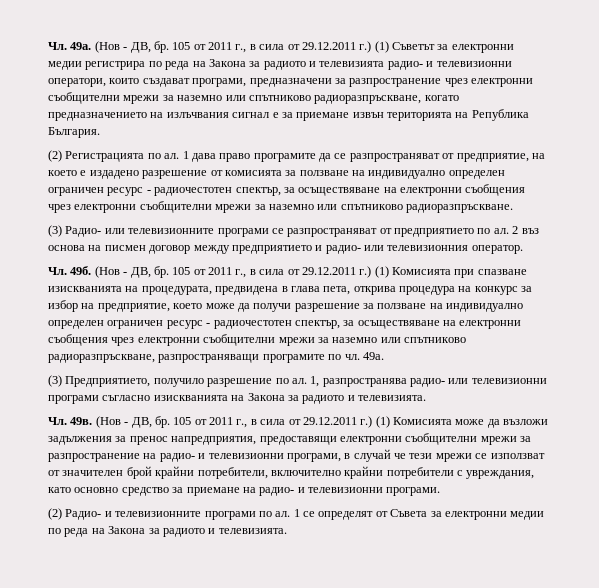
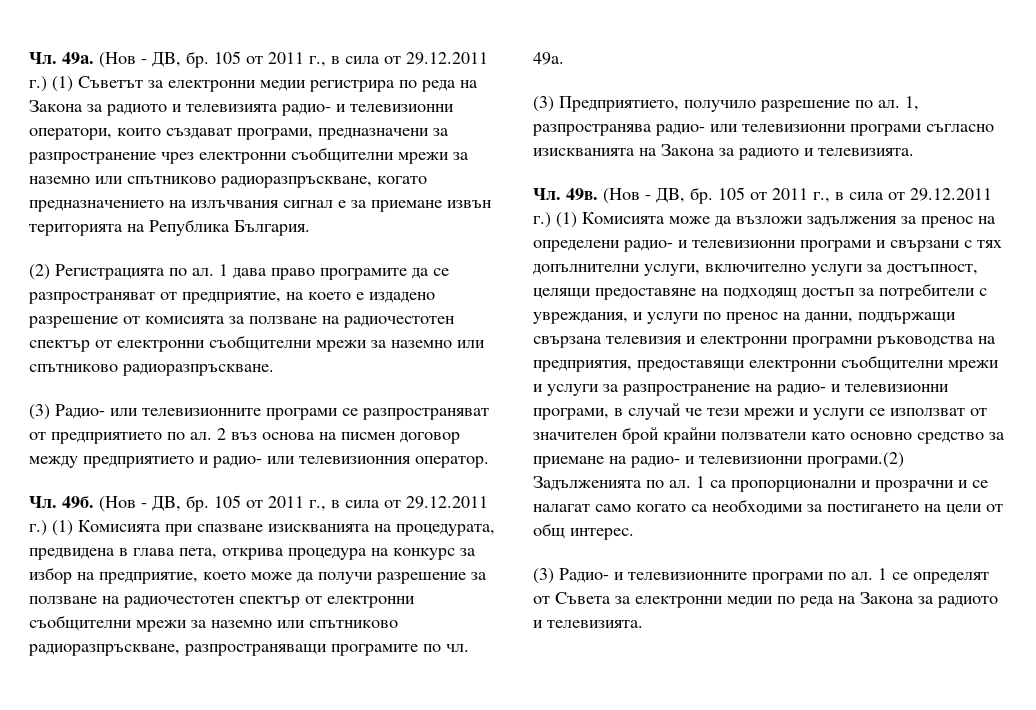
- 1 дава право програмите да се разпространяват от предприятие, на което е издадено разрешение от комисията за ползване на индивидуално определен ограничен ресурс - радиочестотен спектър, за осъществяване на електронни съобщения чрез електронни съобщителни мрежи за наземно или спътниково радиоразпръскване.
+ 1 дава право програмите да се разпространяват от предприятие, на което е издадено разрешение от комисията за ползване на радиочестотен спектър от електронни съобщителни мрежи за наземно или спътниково радиоразпръскване.
- 105 от 2011 г., в сила от 29.12.2011 г.) (1) Комисията при спазване изискванията на процедурата, предвидена в глава пета, открива процедура на конкурс за избор на предприятие, което може да получи разрешение за ползване на индивидуално определен ограничен ресурс - радиочестотен спектър, за осъществяване на електронни съобщения чрез електронни съобщителни мрежи за наземно или спътниково радиоразпръскване, разпространяващи програмите по чл.
+ 105 от 2011 г., в сила от 29.12.2011 г.) (1) Комисията при спазване изискванията на процедурата, предвидена в глава пета, открива процедура на конкурс за избор на предприятие, което може да получи разрешение за ползване на радиочестотен спектър от електронни съобщителни мрежи за наземно или спътниково радиоразпръскване, разпространяващи програмите по чл.
- 105 от 2011 г., в сила от 29.12.2011 г.) (1) Комисията може да възложи задължения за пренос напредприятия, предоставящи електронни съобщителни мрежи за разпространение на радио- и телевизионни програми, в случай че тези мрежи се използват от значителен брой крайни потребители, включително крайни потребители с увреждания, като основно средство за приемане на радио- и телевизионни програми.
- (2) Радио- и телевизионните програми по ал.
+ 105 от 2011 г., в сила от 29.12.2011 г.) (1) Комисията може да възложи задължения за пренос на определени радио- и телевизионни програми и свързани с тях допълнителни услуги, включително услуги за достъпност, целящи предоставяне на подходящ достъп за потребители с увреждания, и услуги по пренос на данни, поддържащи свързана телевизия и електронни програмни ръководства на предприятия, предоставящи електронни съобщителни мрежи и услуги за разпространение на радио- и телевизионни програми, в случай че тези мрежи и услуги се използват от значителен брой крайни ползватели като основно средство за приемане на радио- и телевизионни програми.(2) Задълженията по ал. 1 са пропорционални и прозрачни и се налагат само когато са необходими за постигането на цели от общ интерес.
+ (3) Радио- и телевизионните програми по ал.

